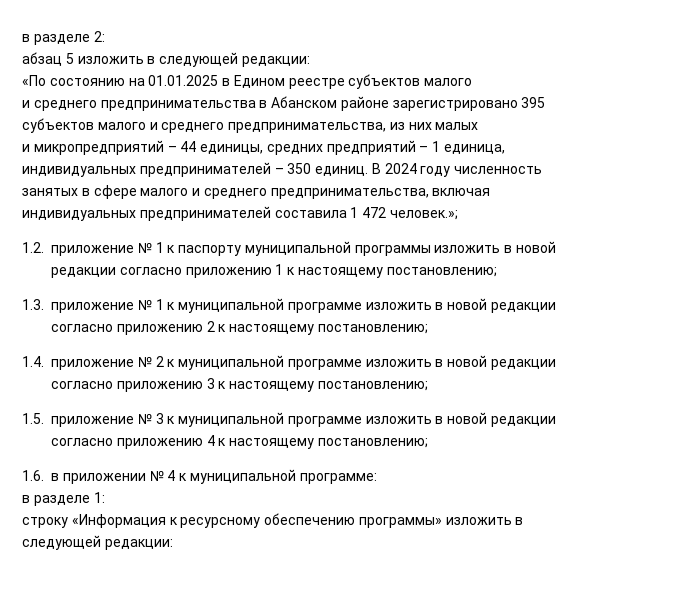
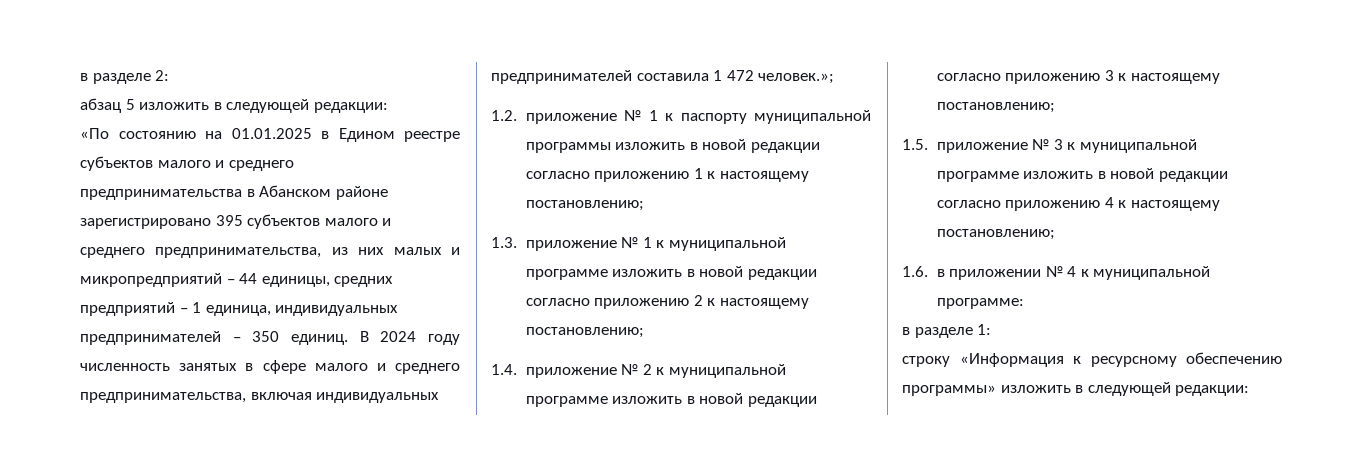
- «По состоянию на 01.01.2025 в Едином реестре субъектов малого
- и среднего предпринимательства в Абанском районе зарегистрировано 395 субъектов малого и среднего предпринимательства, из них малых
- и микропредприятий – 44 единицы, средних предприятий – 1 единица, индивидуальных предпринимателей – 350 единиц.
+ «По состоянию на 01.01.2025 в Едином реестре субъектов малого и среднего предпринимательства в Абанском районе зарегистрировано 395 субъектов малого и среднего предпринимательства, из них малых и микропредприятий – 44 единицы, средних предприятий – 1 единица, индивидуальных предпринимателей – 350 единиц.

